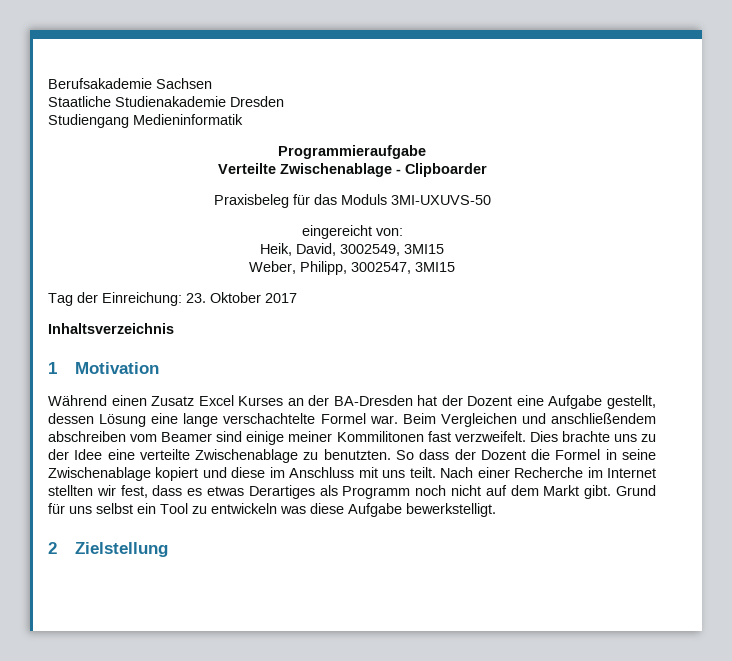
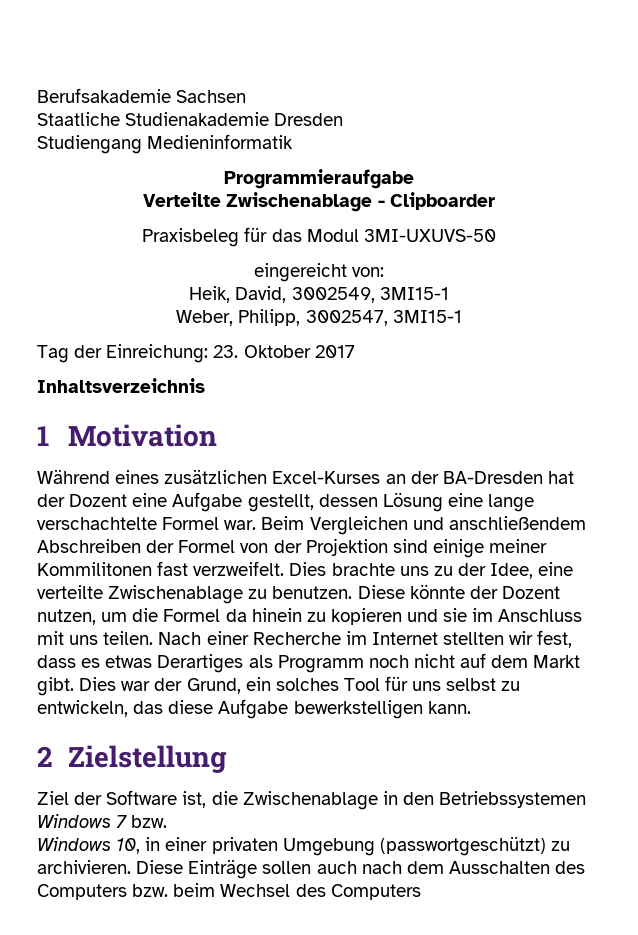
- Praxisbeleg für das Moduls 3MI-UXUVS-50
+ Praxisbeleg für das Modul 3MI-UXUVS-50
- Heik, David, 3002549, 3MI15
+ Heik, David, 3002549, 3MI15-1
- Weber, Philipp, 3002547, 3MI15
+ Weber, Philipp, 3002547, 3MI15-1
- Während einen Zusatz Excel Kurses an der BA-Dresden hat der Dozent eine Aufgabe gestellt, dessen Lösung eine lange verschachtelte Formel war.
+ Während eines zusätzlichen Excel-Kurses an der BA-Dresden hat der Dozent eine Aufgabe gestellt, dessen Lösung eine lange verschachtelte Formel war.
- Beim Vergleichen und anschließendem abschreiben vom Beamer sind einige meiner Kommilitonen fast verzweifelt.
+ Beim Vergleichen und anschließendem Abschreiben der Formel von der Projektion sind einige meiner Kommilitonen fast verzweifelt.
- Dies brachte uns zu der Idee eine verteilte Zwischenablage zu benutzten. So dass der Dozent die Formel in seine Zwischenablage kopiert und diese im Anschluss mit uns teilt.
+ Dies brachte uns zu der Idee, eine verteilte Zwischenablage zu benutzen. Diese könnte der Dozent nutzen, um die Formel da hinein zu kopieren und sie im Anschluss mit uns teilen.
- Grund für uns selbst ein Tool zu entwickeln was diese Aufgabe bewerkstelligt.
+ Dies war der Grund, ein solches Tool für uns selbst zu entwickeln, das diese Aufgabe bewerkstelligen kann.
  2 Zielstellung
+ Ziel der Software ist, die Zwischenablage in den Betriebssystemen Windows 7 bzw.
+ Windows 10, in einer privaten Umgebung (passwortgeschützt) zu archivieren. Diese Einträge sollen auch nach dem Ausschalten des Computers bzw. beim Wechsel des Computers

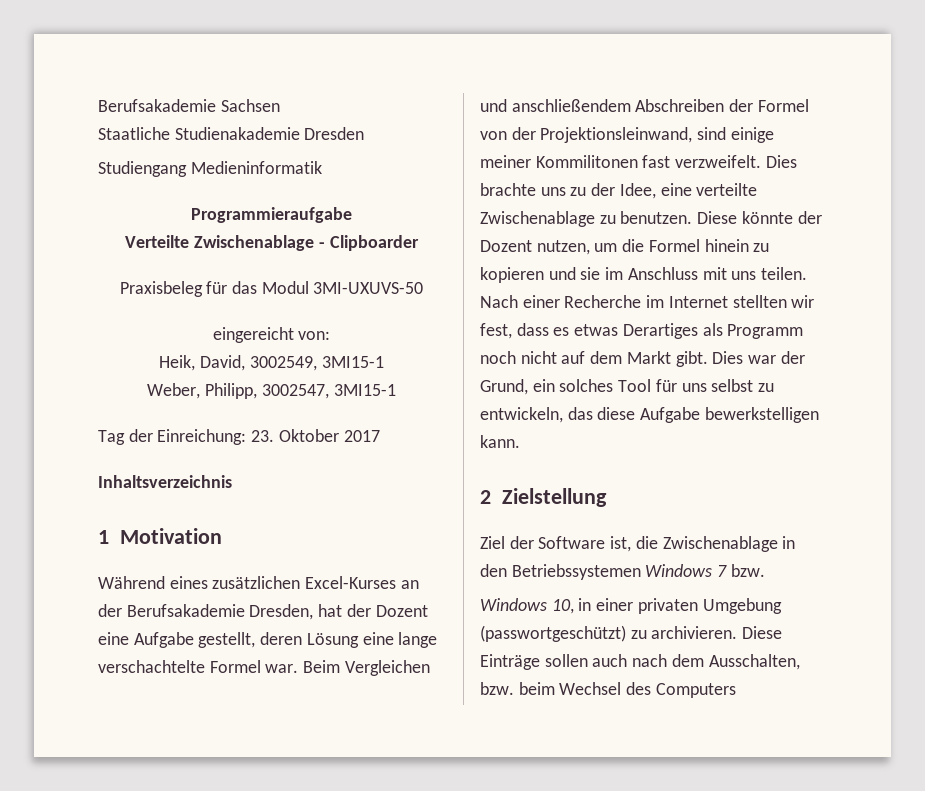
- Während eines zusätzlichen Excel-Kurses an der BA-Dresden hat der Dozent eine Aufgabe gestellt, dessen Lösung eine lange verschachtelte Formel war.
+ Während eines zusätzlichen Excel-Kurses an der Berufsakademie Dresden, hat der Dozent eine Aufgabe gestellt, deren Lösung eine lange verschachtelte Formel war.
- Beim Vergleichen und anschließendem Abschreiben der Formel von der Projektion sind einige meiner Kommilitonen fast verzweifelt.
+ Beim Vergleichen und anschließendem Abschreiben der Formel von der Projektionsleinwand, sind einige meiner Kommilitonen fast verzweifelt.
- Diese könnte der Dozent nutzen, um die Formel da hinein zu kopieren und sie im Anschluss mit uns teilen.
+ Diese könnte der Dozent nutzen, um die Formel hinein zu kopieren und sie im Anschluss mit uns teilen.
- Diese Einträge sollen auch nach dem Ausschalten des Computers bzw. beim Wechsel des Computers
+ Diese Einträge sollen auch nach dem Ausschalten, bzw. beim Wechsel des Computers

